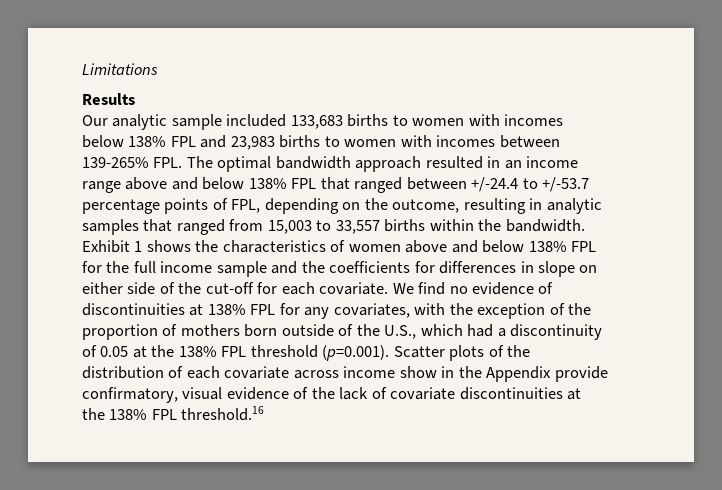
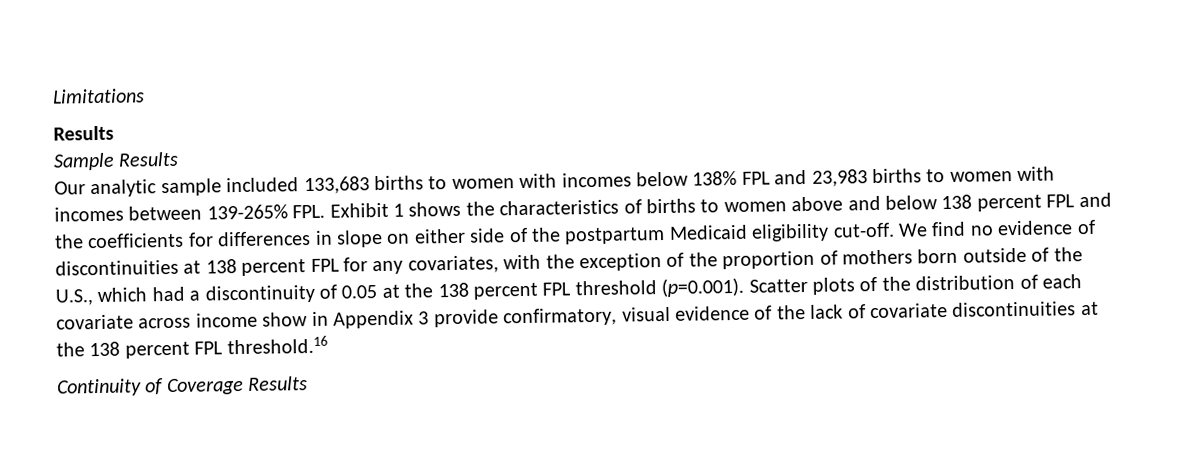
+ Sample Results
- Our analytic sample included 133,683 births to women with incomes below 138% FPL and 23,983 births to women with incomes between 139-265% FPL. The optimal bandwidth approach resulted in an income range above and below 138% FPL that ranged between +/-24.4 to +/-53.7 percentage points of FPL, depending on the outcome, resulting in analytic samples that ranged from 15,003 to 33,557 births within the bandwidth. Exhibit 1 shows the characteristics of women above and below 138% FPL for the full income sample and the coefficients for differences in slope on either side of the cut-off for each covariate.
+ Our analytic sample included 133,683 births to women with incomes below 138% FPL and 23,983 births to women with incomes between 139-265% FPL. Exhibit 1 shows the characteristics of births to women above and below 138 percent FPL and the coefficients for differences in slope on either side of the postpartum Medicaid eligibility cut-off.
- We find no evidence of discontinuities at 138% FPL for any covariates, with the exception of the proportion of mothers born outside of the U.S., which had a discontinuity of 0.05 at the 138% FPL threshold (p=0.001). Scatter plots of the distribution of each covariate across income show in the Appendix provide confirmatory, visual evidence of the lack of covariate discontinuities at the 138% FPL threshold.16
+ We find no evidence of discontinuities at 138 percent FPL for any covariates, with the exception of the proportion of mothers born outside of the U.S., which had a discontinuity of 0.05 at the 138 percent FPL threshold (p=0.001). Scatter plots of the distribution of each covariate across income show in Appendix 3 provide confirmatory, visual evidence of the lack of covariate discontinuities at the 138 percent FPL threshold.16
+ Continuity of Coverage Results

